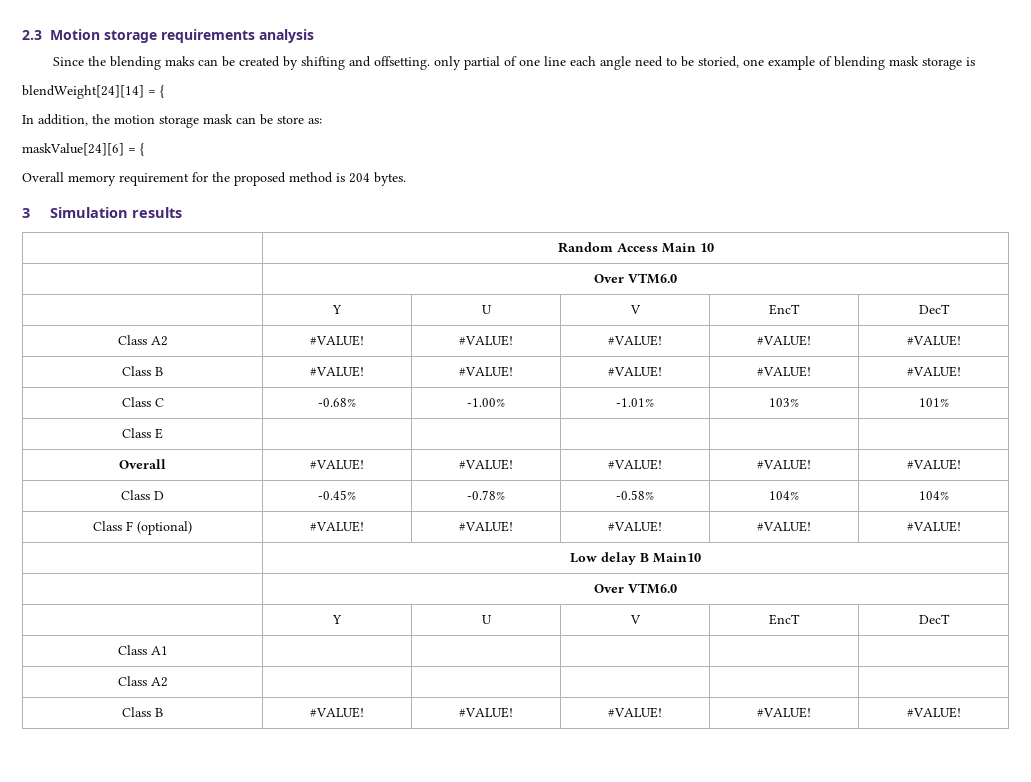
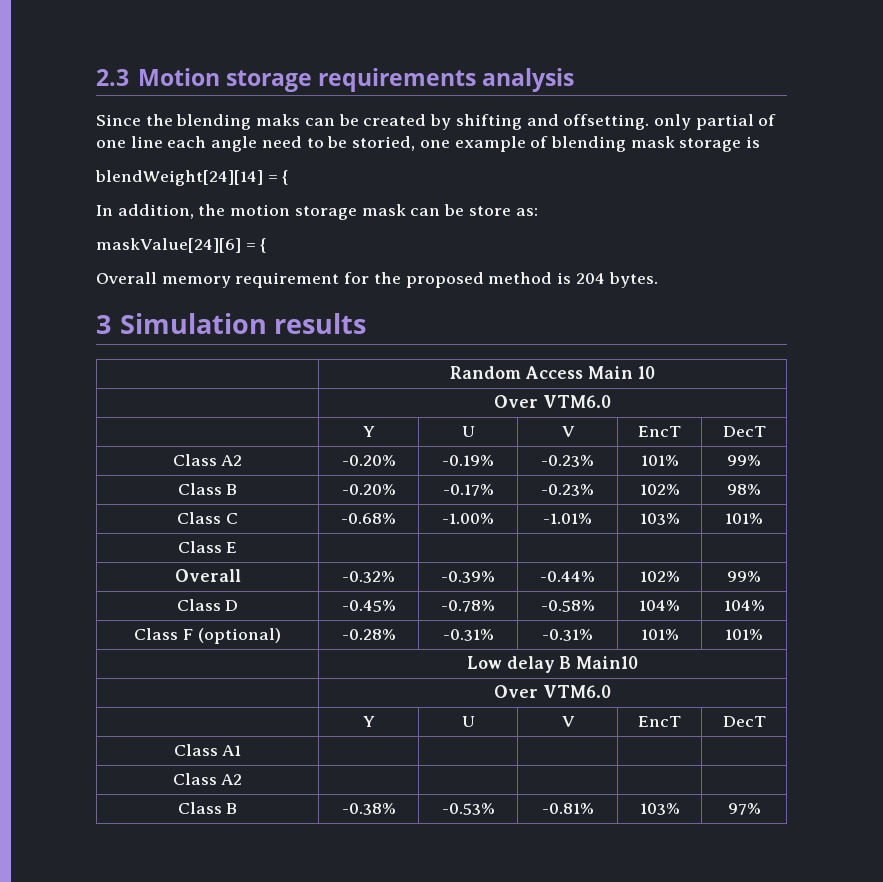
- Class A2 | #VALUE! | #VALUE! | #VALUE! | #VALUE! | #VALUE!
- Class B | #VALUE! | #VALUE! | #VALUE! | #VALUE! | #VALUE!
+ Class A2 | -0.20% | -0.19% | -0.23% | 101% | 99%
+ Class B | -0.20% | -0.17% | -0.23% | 102% | 98%
- Overall | #VALUE! | #VALUE! | #VALUE! | #VALUE! | #VALUE!
+ Overall | -0.32% | -0.39% | -0.44% | 102% | 99%
- Class F (optional) | #VALUE! | #VALUE! | #VALUE! | #VALUE! | #VALUE!
+ Class F (optional) | -0.28% | -0.31% | -0.31% | 101% | 101%
  Class A2 | | | | |
- Class B | #VALUE! | #VALUE! | #VALUE! | #VALUE! | #VALUE!
+ Class B | -0.38% | -0.53% | -0.81% | 103% | 97%

